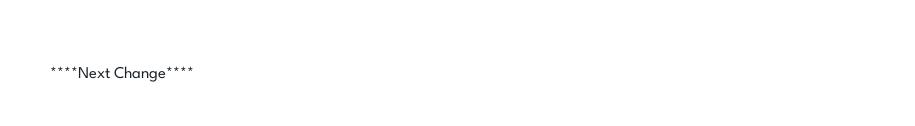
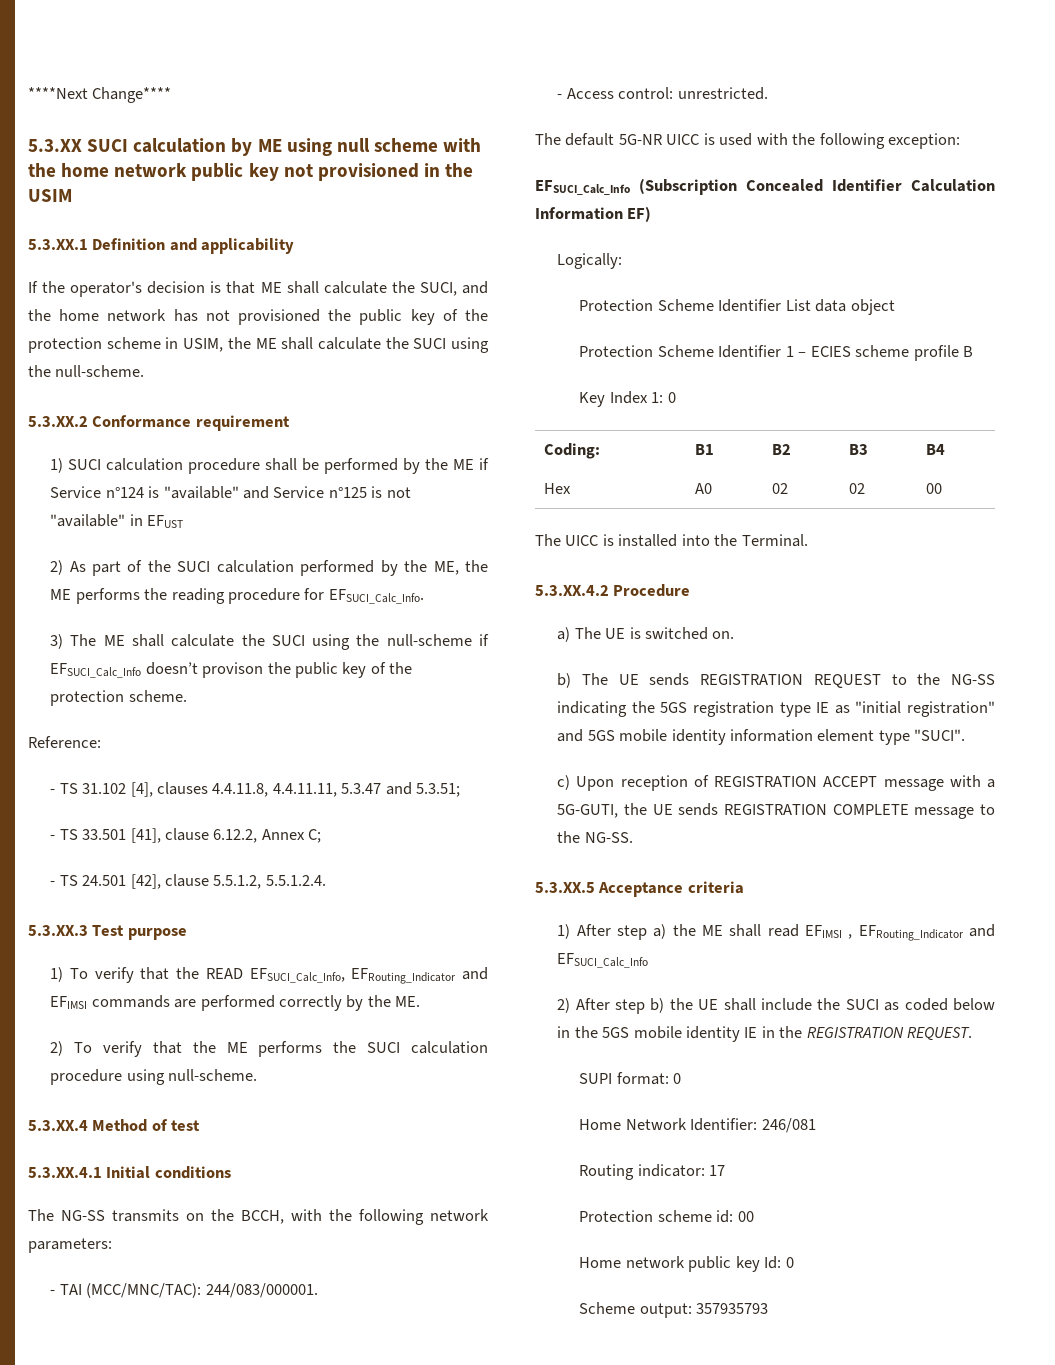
+ 5.3.XX SUCI calculation by ME using null scheme with the home network public key not provisioned in the USIM
+ 5.3.XX.1 Definition and applicability
+ If the operator's decision is that ME shall calculate the SUCI, and the home network has not provisioned the public key of the protection scheme in USIM, the ME shall calculate the SUCI using the null-scheme.
+ 5.3.XX.2 Conformance requirement
+ 1) SUCI calculation procedure shall be performed by the ME if Service n°124 is "available" and Service n°125 is not "available" in EFUST
+ 2) As part of the SUCI calculation performed by the ME, the ME performs the reading procedure for EFSUCI_Calc_Info.
+ 3) The ME shall calculate the SUCI using the null-scheme if EFSUCI_Calc_Info doesn’t provison the public key of the protection scheme.
+ Reference:
+ - TS 31.102 [4], clauses 4.4.11.8, 4.4.11.11, 5.3.47 and 5.3.51;
+ - TS 33.501 [41], clause 6.12.2, Annex C;
+ - TS 24.501 [42], clause 5.5.1.2, 5.5.1.2.4.
+ 5.3.XX.3 Test purpose
+ 1) To verify that the READ EFSUCI_Calc_Info, EFRouting_Indicator and EFIMSI commands are performed correctly by the ME.
+ 2) To verify that the ME performs the SUCI calculation procedure using null-scheme.
+ 5.3.XX.4 Method of test
+ 5.3.XX.4.1 Initial conditions
+ The NG-SS transmits on the BCCH, with the following network parameters:
+ - TAI (MCC/MNC/TAC): 244/083/000001.
+ - Access control: unrestricted.
+ The default 5G-NR UICC is used with the following exception:
+ EFSUCI_Calc_Info (Subscription Concealed Identifier Calculation Information EF)
+ Logically:
+ Protection Scheme Identifier List data object
+ Protection Scheme Identifier 1 – ECIES scheme profile B
+ Key Index 1: 0
+ Coding: | B1 | B2 | B3 | B4
+ Hex | A0 | 02 | 02 | 00
+ The UICC is installed into the Terminal.
+ 5.3.XX.4.2 Procedure
+ a) The UE is switched on.
+ b) The UE sends REGISTRATION REQUEST to the NG-SS indicating the 5GS registration type IE as "initial registration" and 5GS mobile identity information element type "SUCI".
+ c) Upon reception of REGISTRATION ACCEPT message with a 5G-GUTI, the UE sends REGISTRATION COMPLETE message to the NG-SS.
+ 5.3.XX.5 Acceptance criteria
+ 1) After step a) the ME shall read EFIMSI , EFRouting_Indicator and EFSUCI_Calc_Info
+ 2) After step b) the UE shall include the SUCI as coded below in the 5GS mobile identity IE in the REGISTRATION REQUEST.
+ SUPI format: 0
+ Home Network Identifier: 246/081
+ Routing indicator: 17
+ Protection scheme id: 00
+ Home network public key Id: 0
+ Scheme output: 357935793

